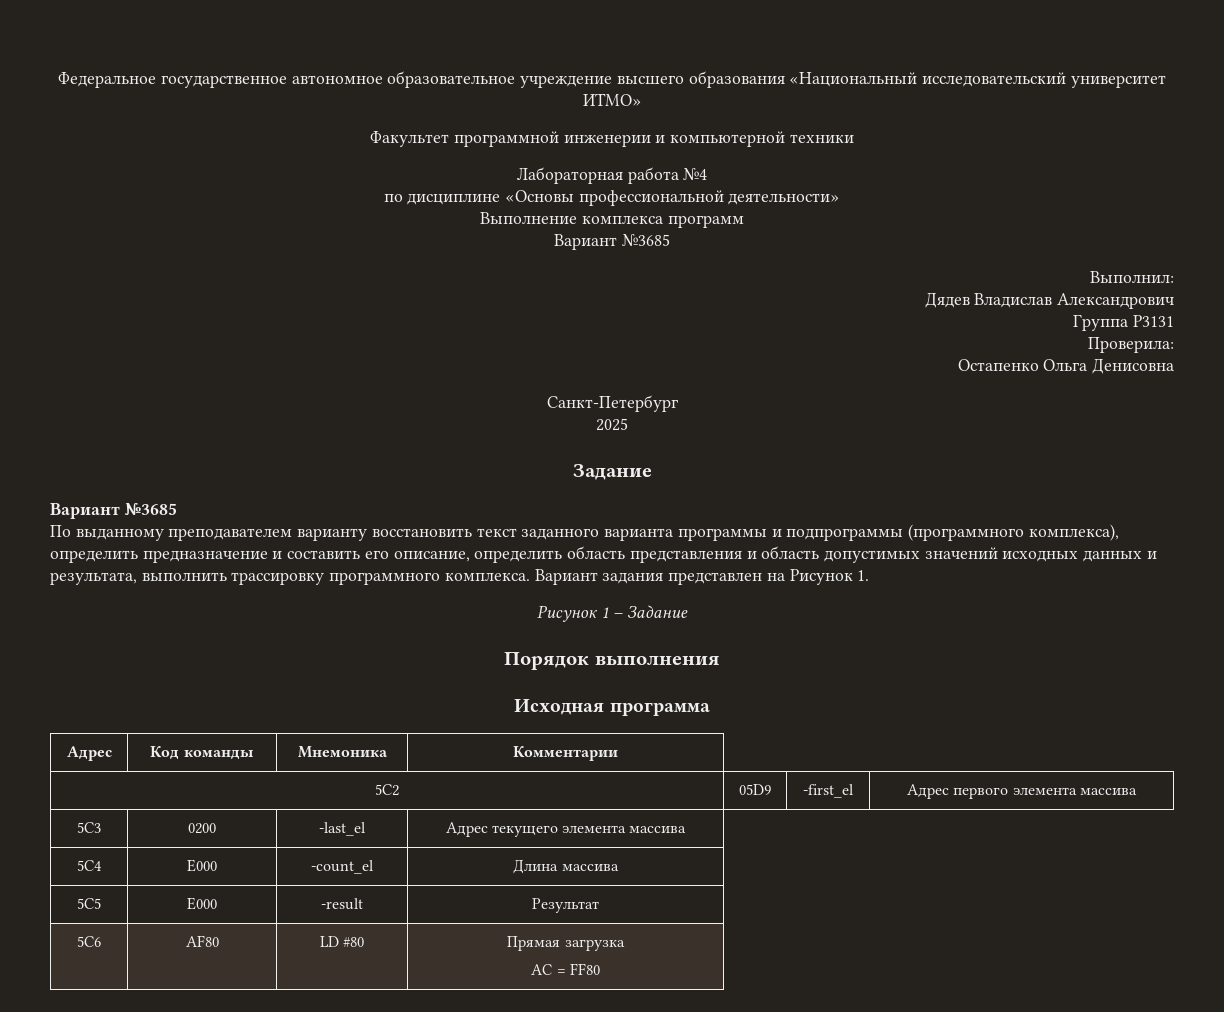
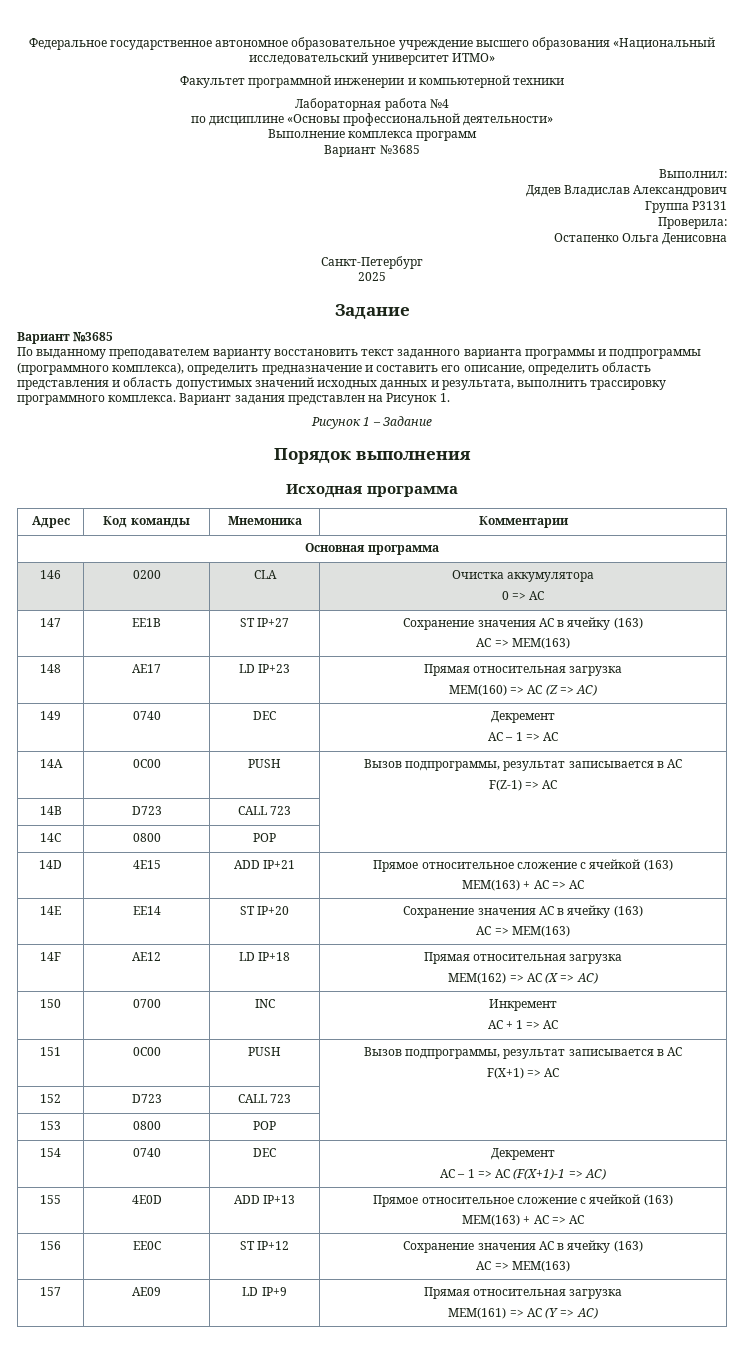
- 5C2 | 05D9 | -first_el | Адрес первого элемента массива
- 5C3 | 0200 | -last_el | Адрес текущего элемента массива
- 5C4 | E000 | -count_el | Длина массива
- 5C5 | E000 | -result | Результат
- 5C6 | AF80 | LD #80 | Прямая загрузка
- AC = FF80
+ Основная программа
+ 146 | 0200 | CLA | Очистка аккумулятора
+ 0 => AC
+ 147 | EE1B | ST IP+27 | Сохранение значения AC в ячейку (163)
+ AC => MEM(163)
+ 148 | AE17 | LD IP+23 | Прямая относительная загрузка
+ MEM(160) => AC (Z => AC)
+ 149 | 0740 | DEC | Декремент
+ AC – 1 => AC
+ 14A | 0C00 | PUSH | Вызов подпрограммы, результат записывается в AC
+ F(Z-1) => AC
+ 14B | D723 | CALL 723 |
+ 14C | 0800 | POP |
+ 14D | 4E15 | ADD IP+21 | Прямое относительное сложение с ячейкой (163)
+ MEM(163) + AC => AC
+ 14E | EE14 | ST IP+20 | Сохранение значения AC в ячейку (163)
+ AC => MEM(163)
+ 14F | AE12 | LD IP+18 | Прямая относительная загрузка
+ MEM(162) => AC (X => AC)
+ 150 | 0700 | INC | Инкремент
+ AC + 1 => AC
+ 151 | 0C00 | PUSH | Вызов подпрограммы, результат записывается в AC
+ F(X+1) => AC
+ 152 | D723 | CALL 723 |
+ 153 | 0800 | POP |
+ 154 | 0740 | DEC | Декремент
+ AC – 1 => AC (F(X+1)-1 => AC)
+ 155 | 4E0D | ADD IP+13 | Прямое относительное сложение с ячейкой (163)
+ MEM(163) + AC => AC
+ 156 | EE0C | ST IP+12 | Сохранение значения AC в ячейку (163)
+ AC => MEM(163)
+ 157 | AE09 | LD IP+9 | Прямая относительная загрузка
+ MEM(161) => AC (Y => AC)

